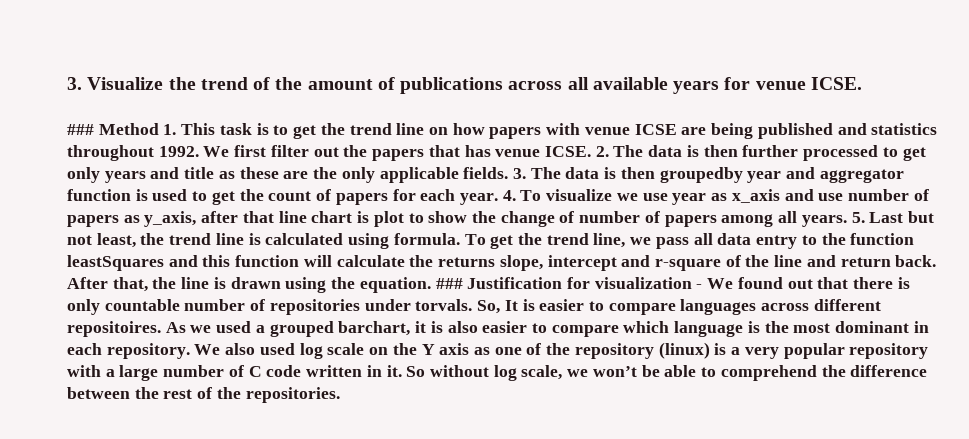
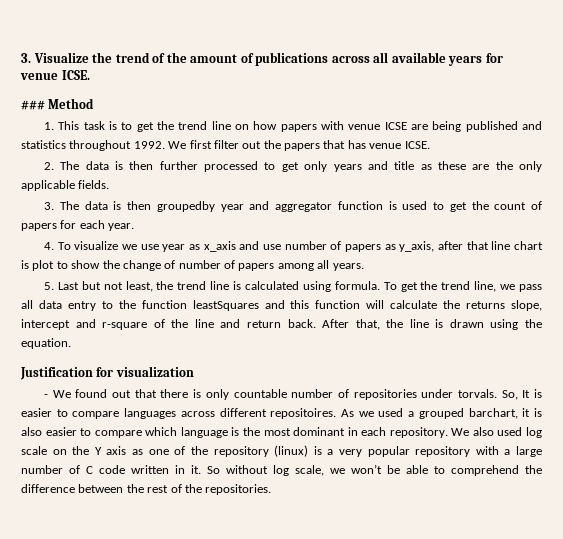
- ### Method 1. This task is to get the trend line on how papers with venue ICSE are being published and statistics throughout 1992.
+ ### Method
+ 1. This task is to get the trend line on how papers with venue ICSE are being published and statistics throughout 1992.
- We first filter out the papers that has venue ICSE. 2. The data is then further processed to get only years and title as these are the only applicable fields. 3. The data is then groupedby year and aggregator function is used to get the count of papers for each year. 4. To visualize we use year as x_axis and use number of papers as y_axis, after that line chart is plot to show the change of number of papers among all years. 5. Last but not least, the trend line is calculated using formula.
+ We first filter out the papers that has venue ICSE.
+ 2. The data is then further processed to get only years and title as these are the only applicable fields.
+ 3. The data is then groupedby year and aggregator function is used to get the count of papers for each year.
+ 4. To visualize we use year as x_axis and use number of papers as y_axis, after that line chart is plot to show the change of number of papers among all years.
+ 5. Last but not least, the trend line is calculated using formula.
- After that, the line is drawn using the equation. ### Justification for visualization - We found out that there is only countable number of repositories under torvals.
+ After that, the line is drawn using the equation.
+ Justification for visualization
+ - We found out that there is only countable number of repositories under torvals.

